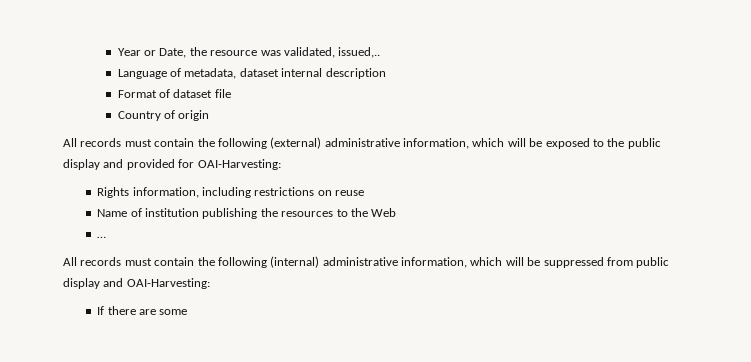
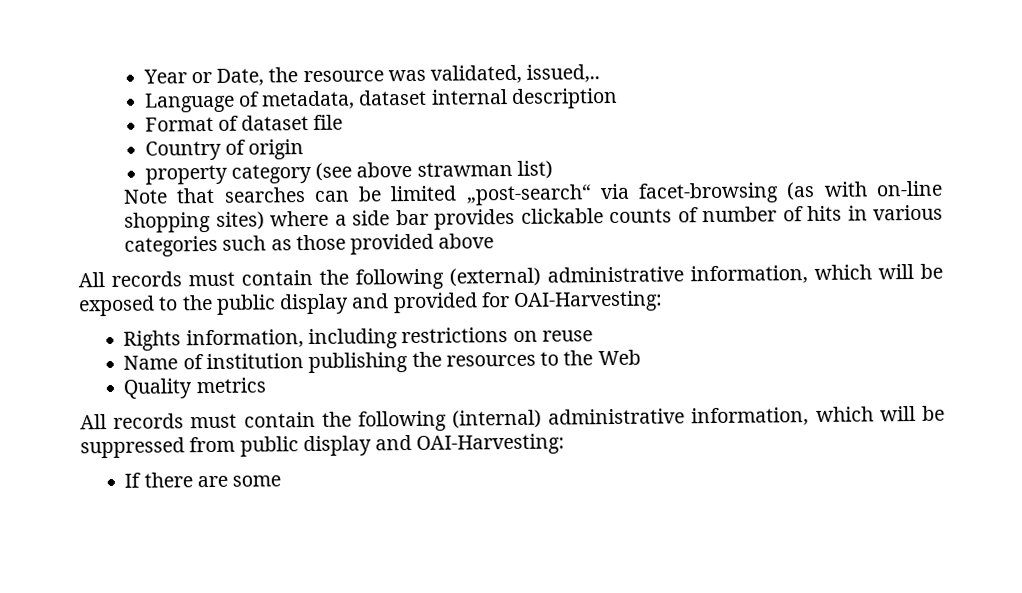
+ property category (see above strawman list)
+ Note that searches can be limited „post-search“ via facet-browsing (as with on-line shopping sites) where a side bar provides clickable counts of number of hits in various categories such as those provided above
- …
+ Quality metrics

